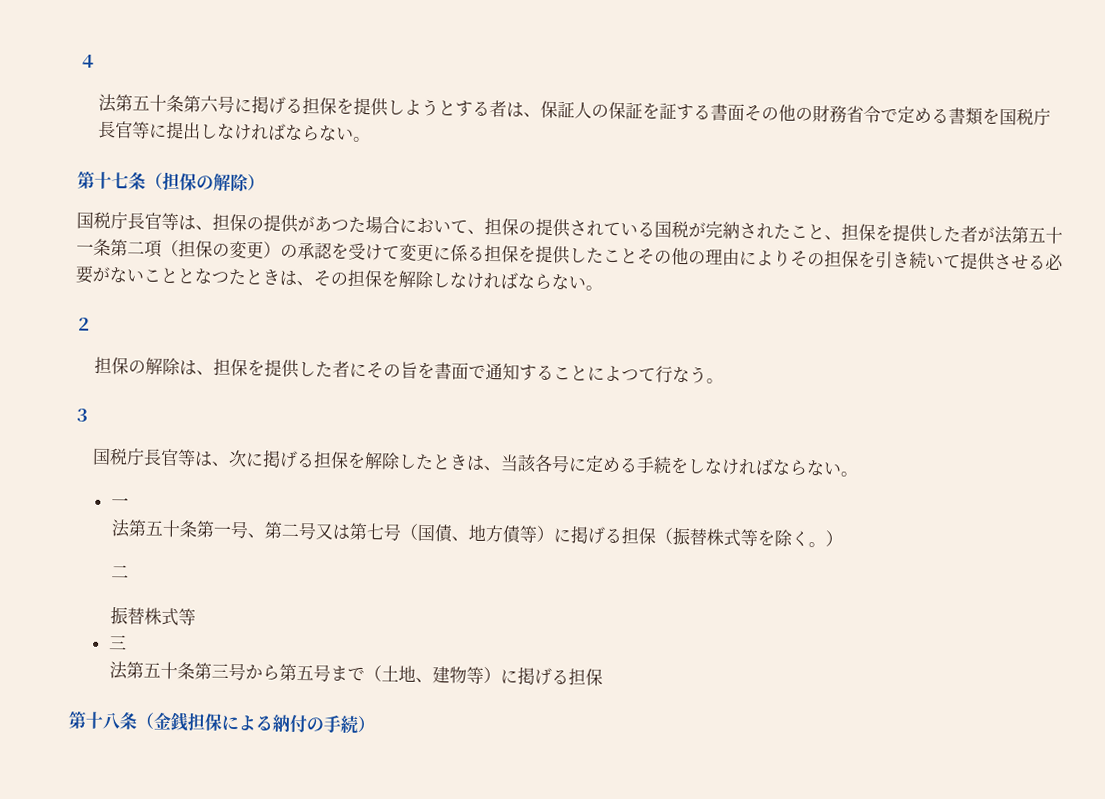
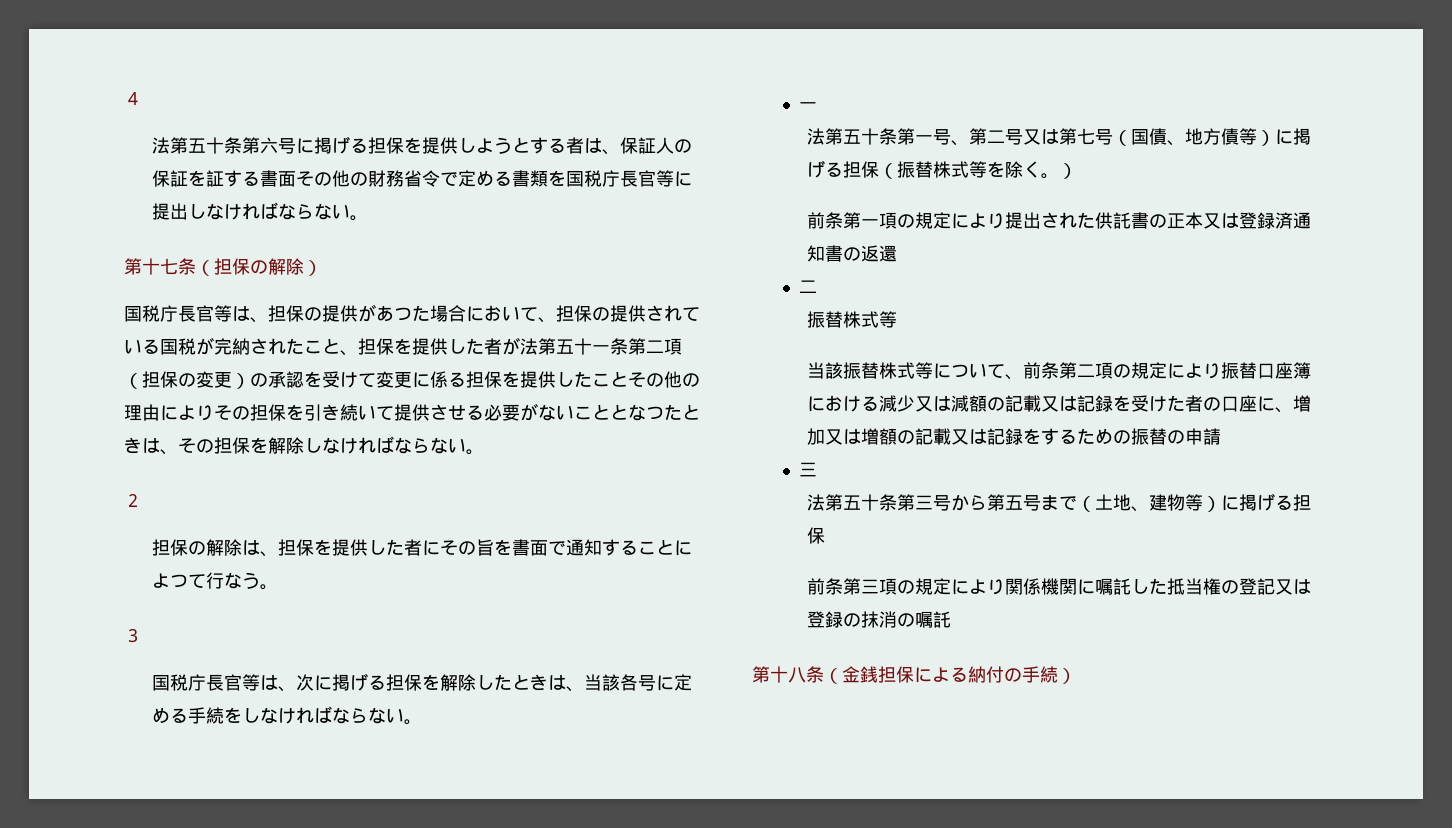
  法第五十条第一号、第二号又は第七号（国債、地方債等）に掲げる担保（振替株式等を除く。）
+ 前条第一項の規定により提出された供託書の正本又は登録済通知書の返還
  二
  振替株式等
+ 当該振替株式等について、前条第二項の規定により振替口座簿における減少又は減額の記載又は記録を受けた者の口座に、増加又は増額の記載又は記録をするための振替の申請
+ 前条第三項の規定により関係機関に嘱託した抵当権の登記又は登録の抹消の嘱託

